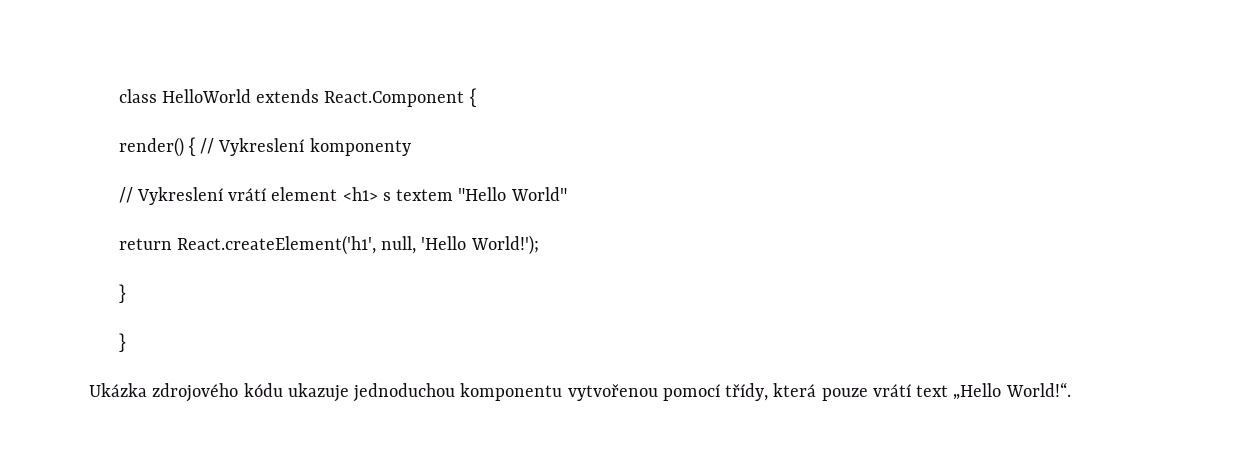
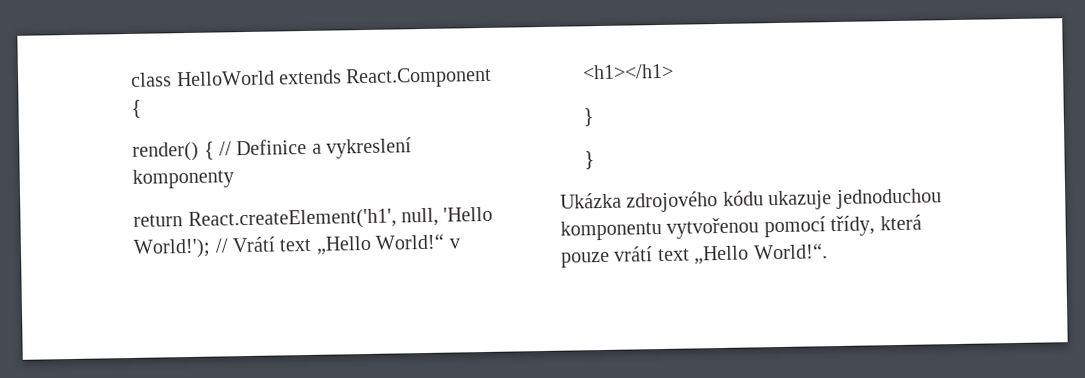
- render() { // Vykreslení komponenty
- // Vykreslení vrátí element <h1> s textem "Hello World"
+ render() { // Definice a vykreslení komponenty
- return React.createElement('h1', null, 'Hello World!');
+ return React.createElement('h1', null, 'Hello World!'); // Vrátí text „Hello World!“ v <h1></h1>

